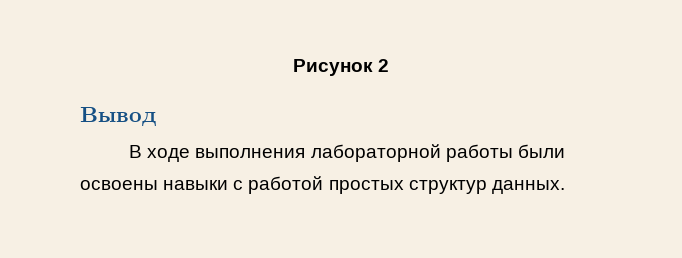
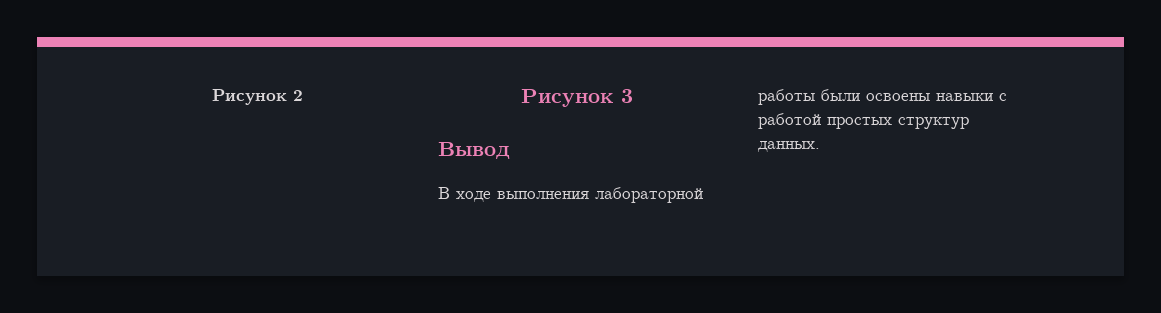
+ Рисунок 3

